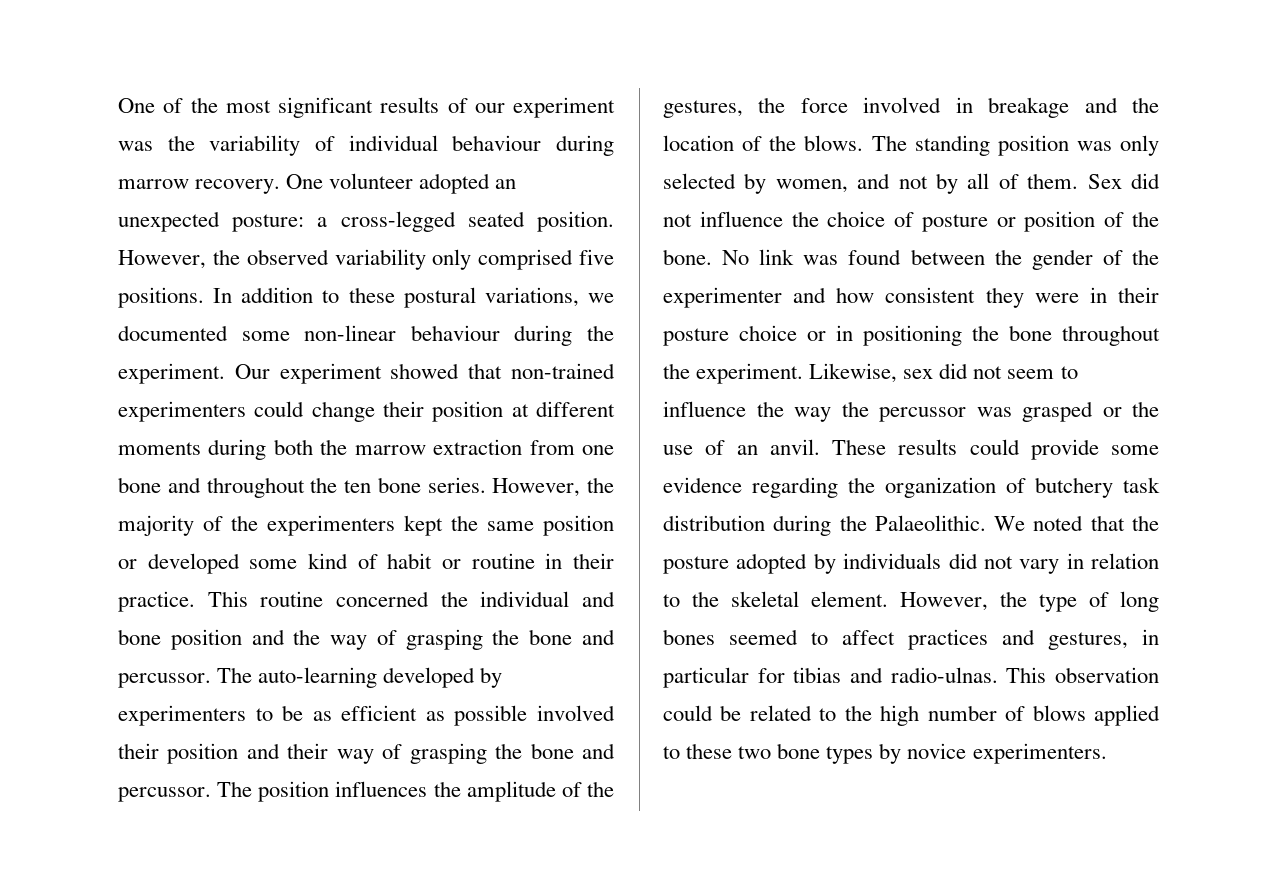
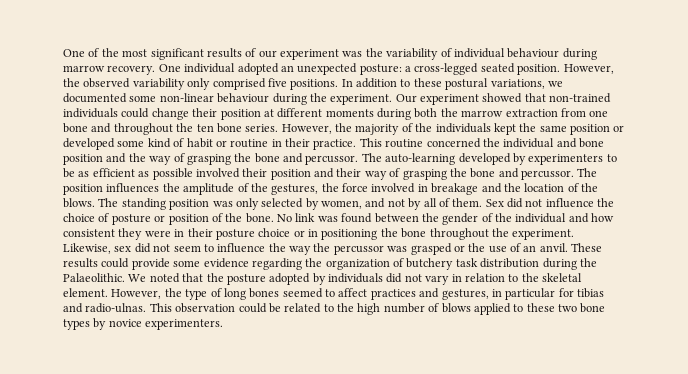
- One volunteer adopted an unexpected posture: a cross-legged seated position.
+ One individual adopted an unexpected posture: a cross-legged seated position.
- Our experiment showed that non-trained experimenters could change their position at different moments during both the marrow extraction from one bone and throughout the ten bone series.
+ Our experiment showed that non-trained individuals could change their position at different moments during both the marrow extraction from one bone and throughout the ten bone series.
- However, the majority of the experimenters kept the same position or developed some kind of habit or routine in their practice.
+ However, the majority of the individuals kept the same position or developed some kind of habit or routine in their practice.
- No link was found between the gender of the experimenter and how consistent they were in their posture choice or in positioning the bone throughout the experiment.
+ No link was found between the gender of the individual and how consistent they were in their posture choice or in positioning the bone throughout the experiment.

